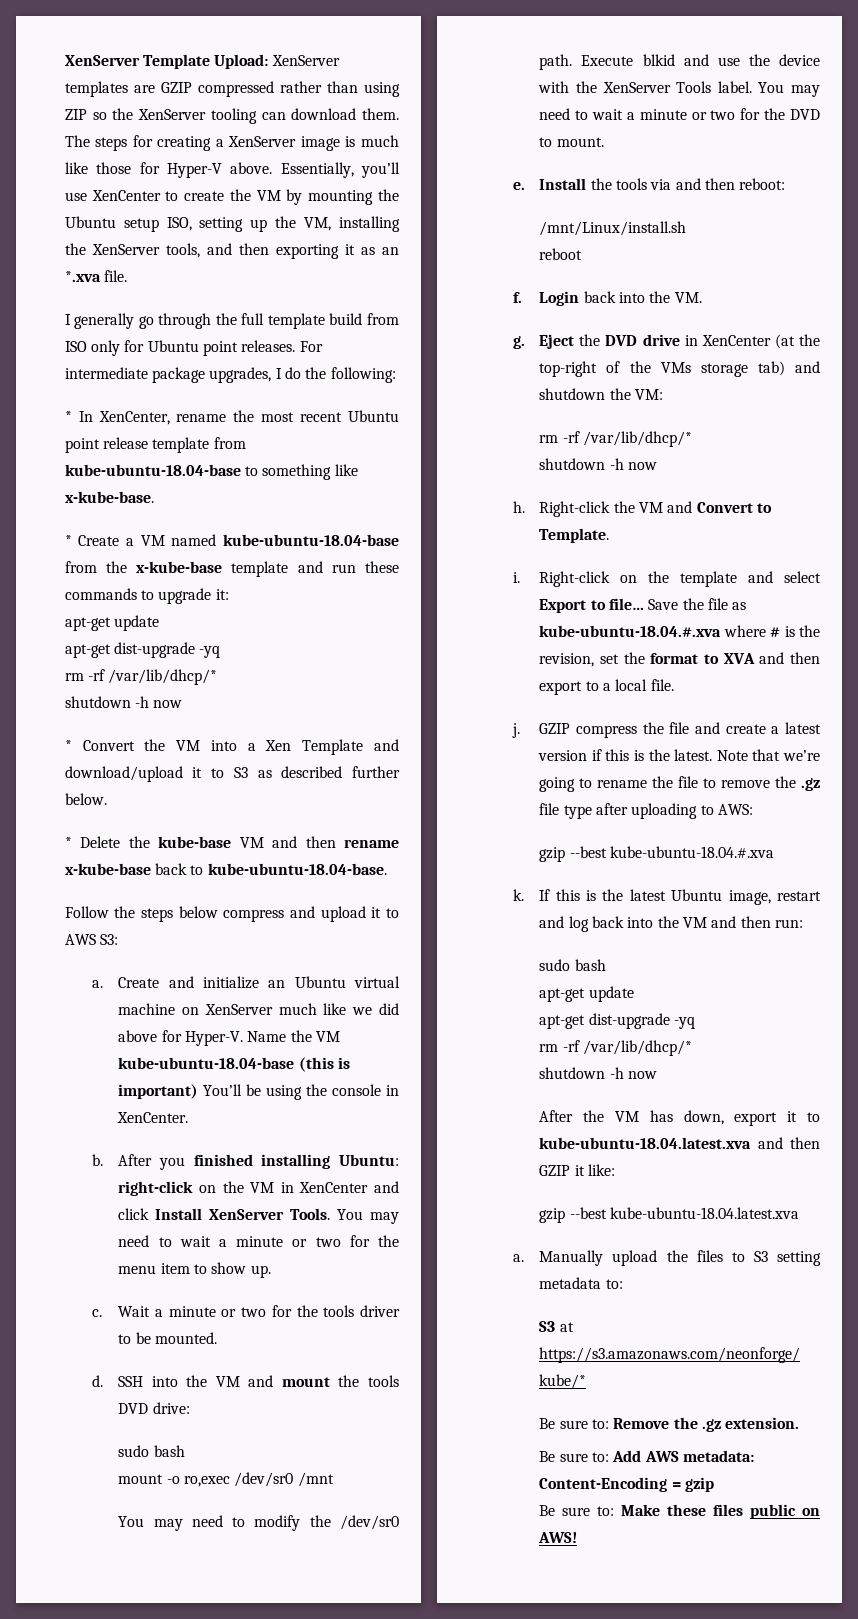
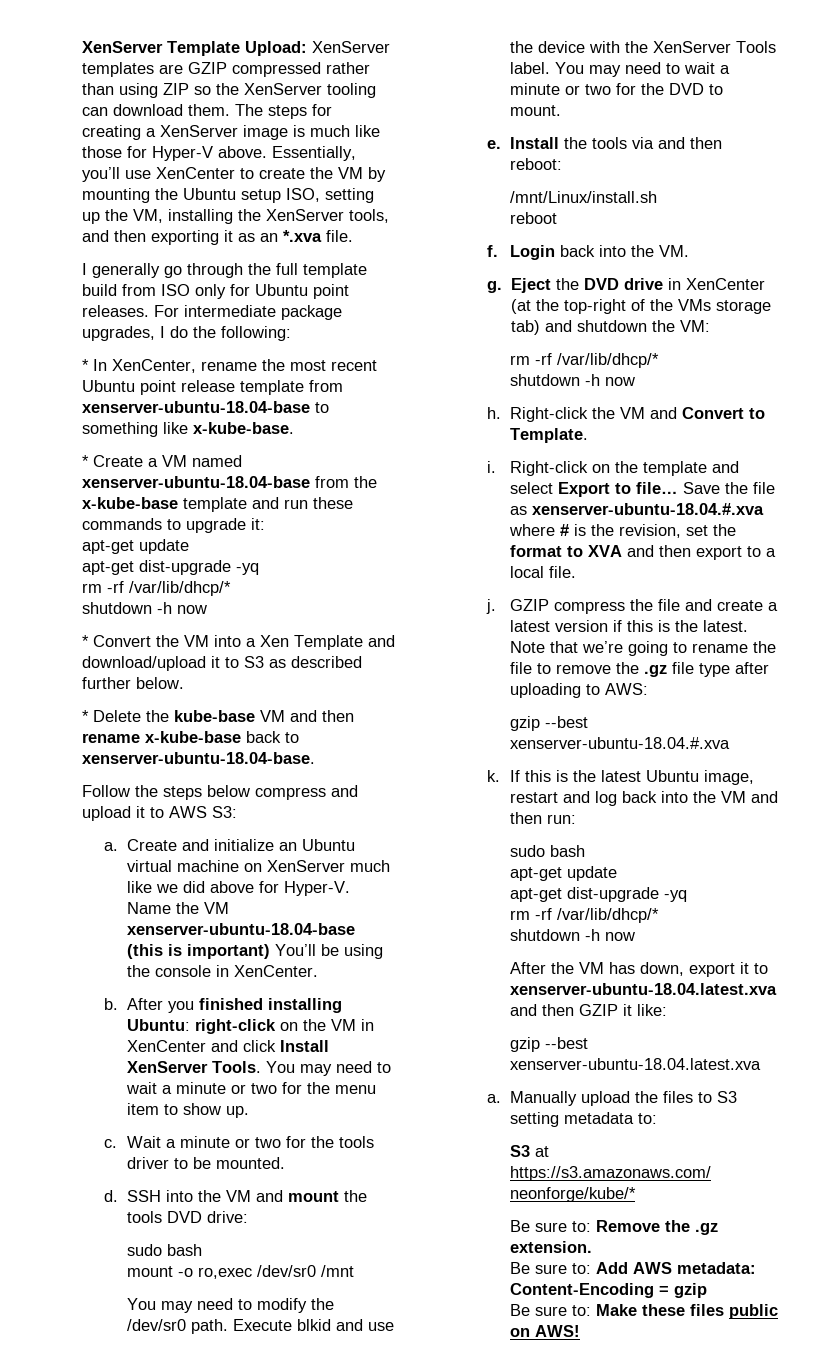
- * In XenCenter, rename the most recent Ubuntu point release template from kube-ubuntu-18.04-base to something like x-kube-base.
+ * In XenCenter, rename the most recent Ubuntu point release template from xenserver-ubuntu-18.04-base to something like x-kube-base.
- * Create a VM named kube-ubuntu-18.04-base from the x-kube-base template and run these commands to upgrade it:
+ * Create a VM named xenserver-ubuntu-18.04-base from the x-kube-base template and run these commands to upgrade it:
- * Delete the kube-base VM and then rename x-kube-base back to kube-ubuntu-18.04-base.
+ * Delete the kube-base VM and then rename x-kube-base back to xenserver-ubuntu-18.04-base.
- Name the VM kube-ubuntu-18.04-base (this is important) You’ll be using the console in XenCenter.
+ Name the VM xenserver-ubuntu-18.04-base (this is important) You’ll be using the console in XenCenter.
- Save the file as kube-ubuntu-18.04.#.xva where # is the revision, set the format to XVA and then export to a local file.
+ Save the file as xenserver-ubuntu-18.04.#.xva where # is the revision, set the format to XVA and then export to a local file.
- gzip --best kube-ubuntu-18.04.#.xva
+ gzip --best xenserver-ubuntu-18.04.#.xva
- After the VM has down, export it to kube-ubuntu-18.04.latest.xva and then GZIP it like:
+ After the VM has down, export it to xenserver-ubuntu-18.04.latest.xva and then GZIP it like:
- gzip --best kube-ubuntu-18.04.latest.xva
+ gzip --best xenserver-ubuntu-18.04.latest.xva

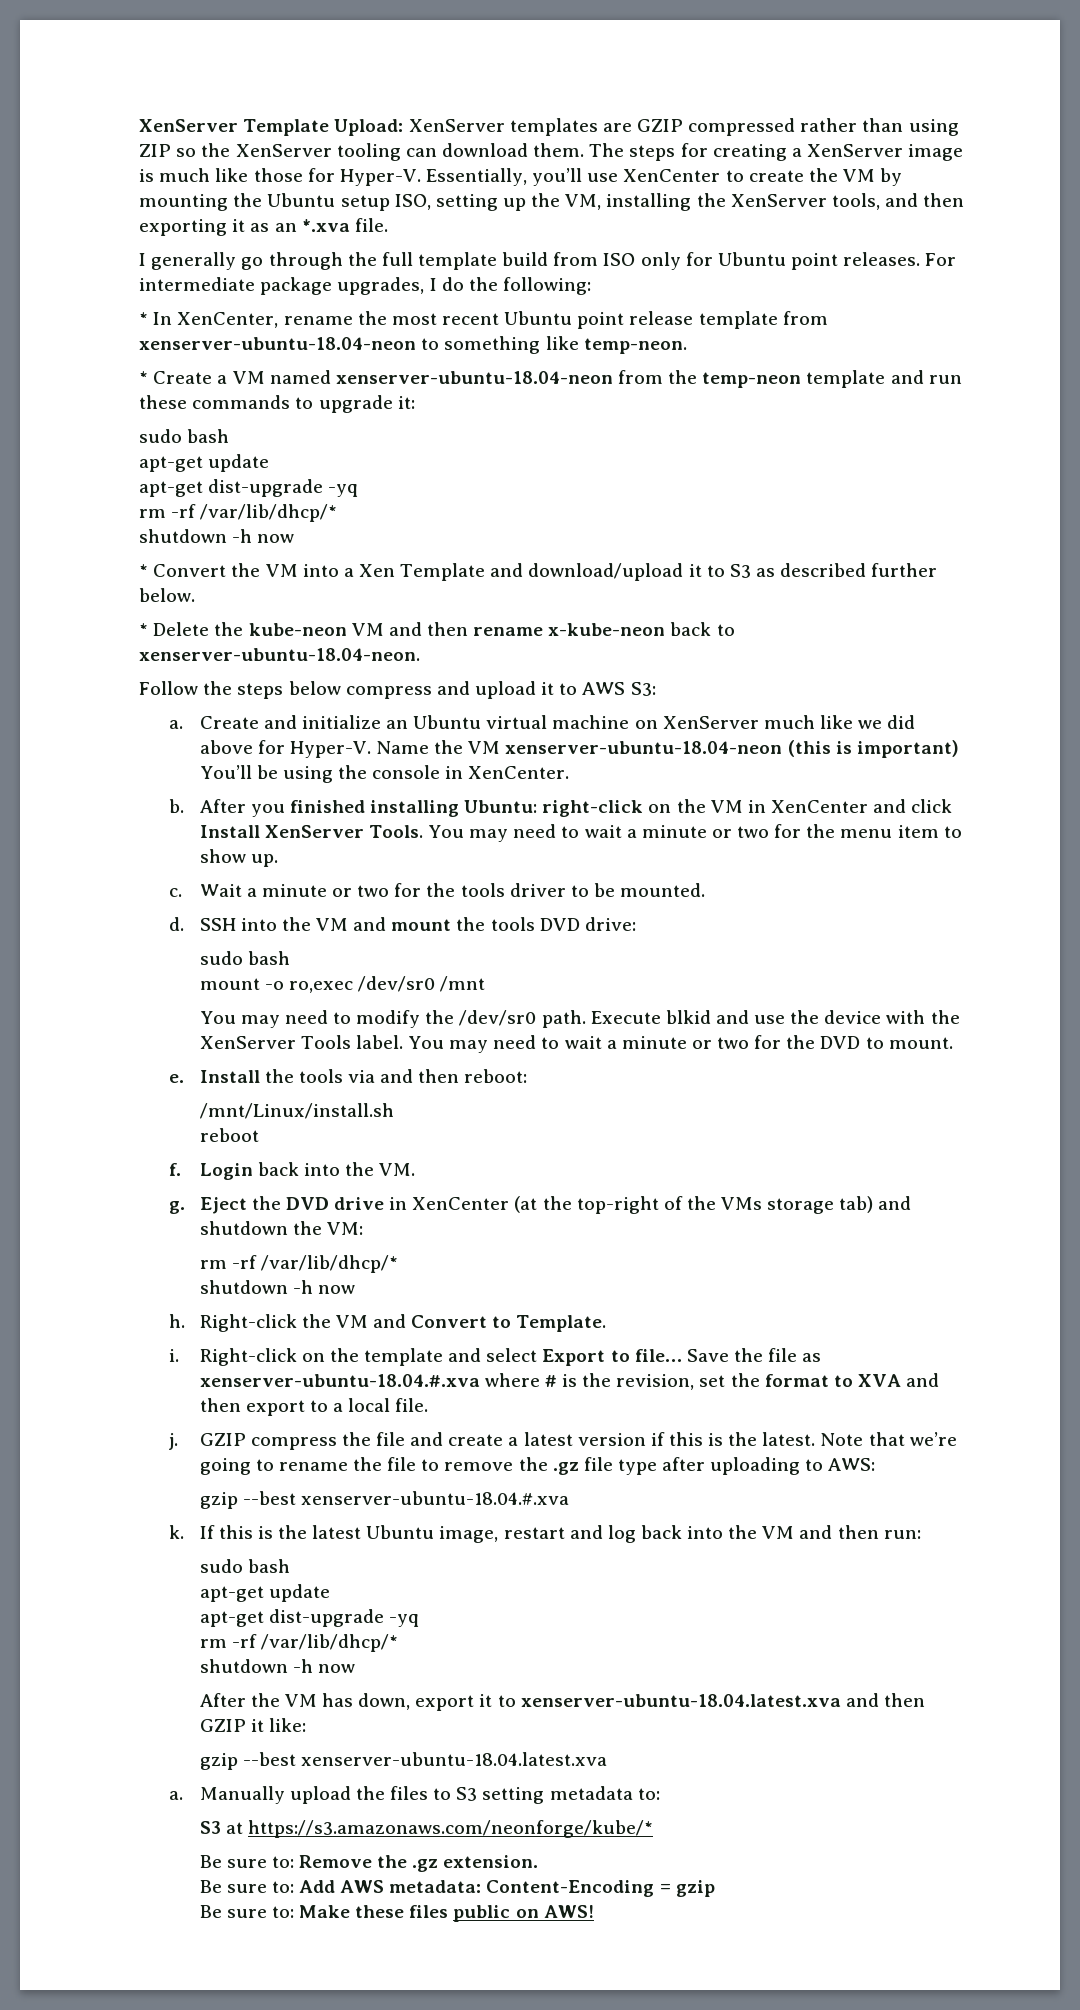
- The steps for creating a XenServer image is much like those for Hyper-V above.
+ The steps for creating a XenServer image is much like those for Hyper-V.
- * In XenCenter, rename the most recent Ubuntu point release template from xenserver-ubuntu-18.04-base to something like x-kube-base.
+ * In XenCenter, rename the most recent Ubuntu point release template from xenserver-ubuntu-18.04-neon to something like temp-neon.
- * Create a VM named xenserver-ubuntu-18.04-base from the x-kube-base template and run these commands to upgrade it:
+ * Create a VM named xenserver-ubuntu-18.04-neon from the temp-neon template and run these commands to upgrade it:
+ sudo bash
- * Delete the kube-base VM and then rename x-kube-base back to xenserver-ubuntu-18.04-base.
+ * Delete the kube-neon VM and then rename x-kube-neon back to xenserver-ubuntu-18.04-neon.
- Name the VM xenserver-ubuntu-18.04-base (this is important) You’ll be using the console in XenCenter.
+ Name the VM xenserver-ubuntu-18.04-neon (this is important) You’ll be using the console in XenCenter.

